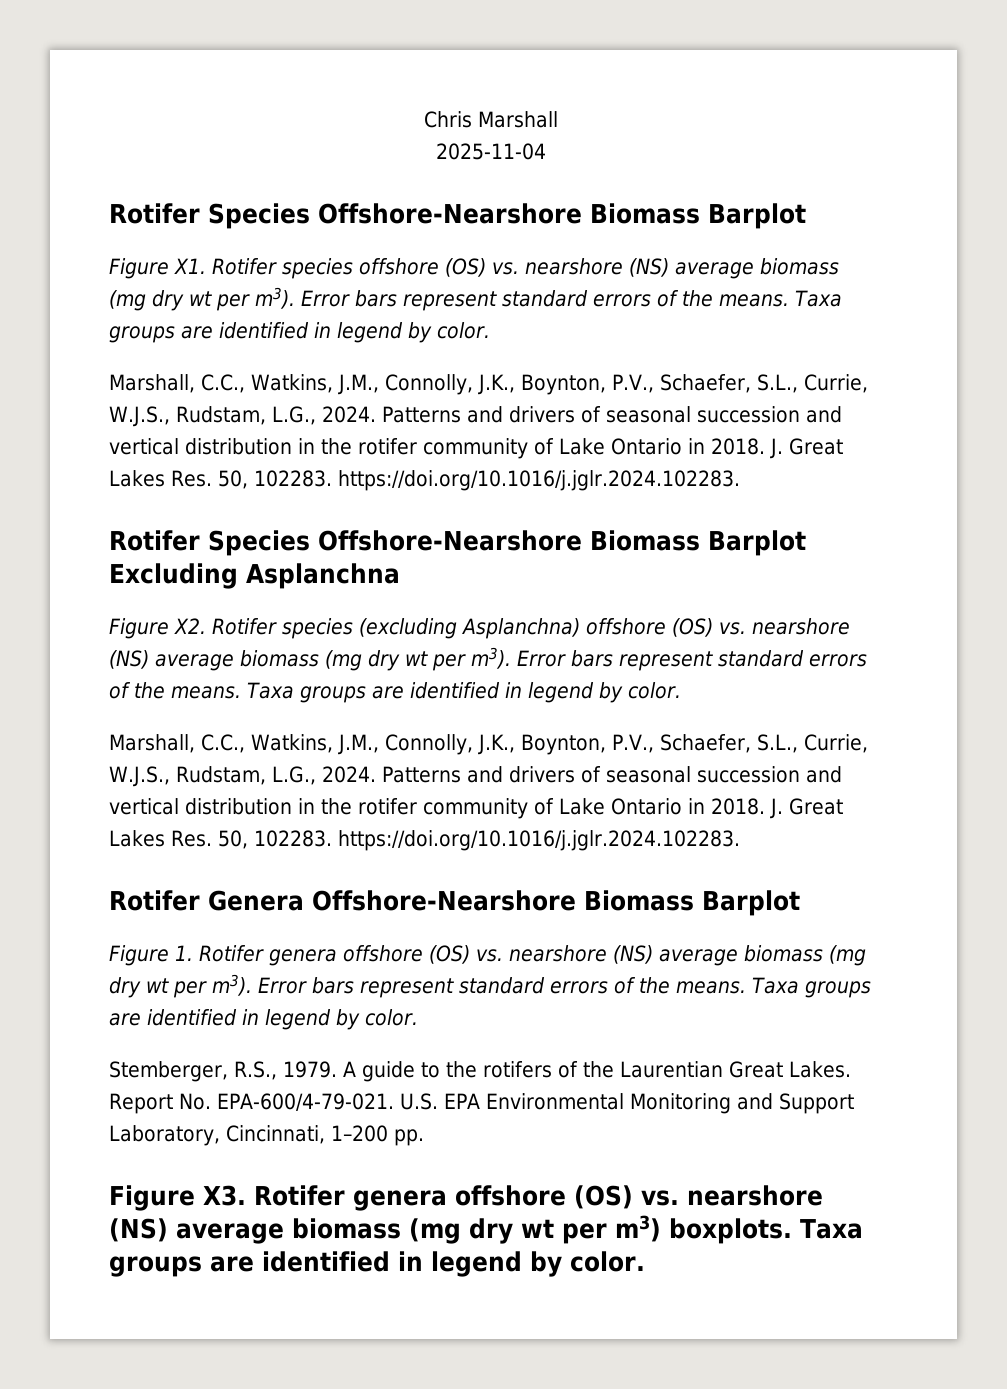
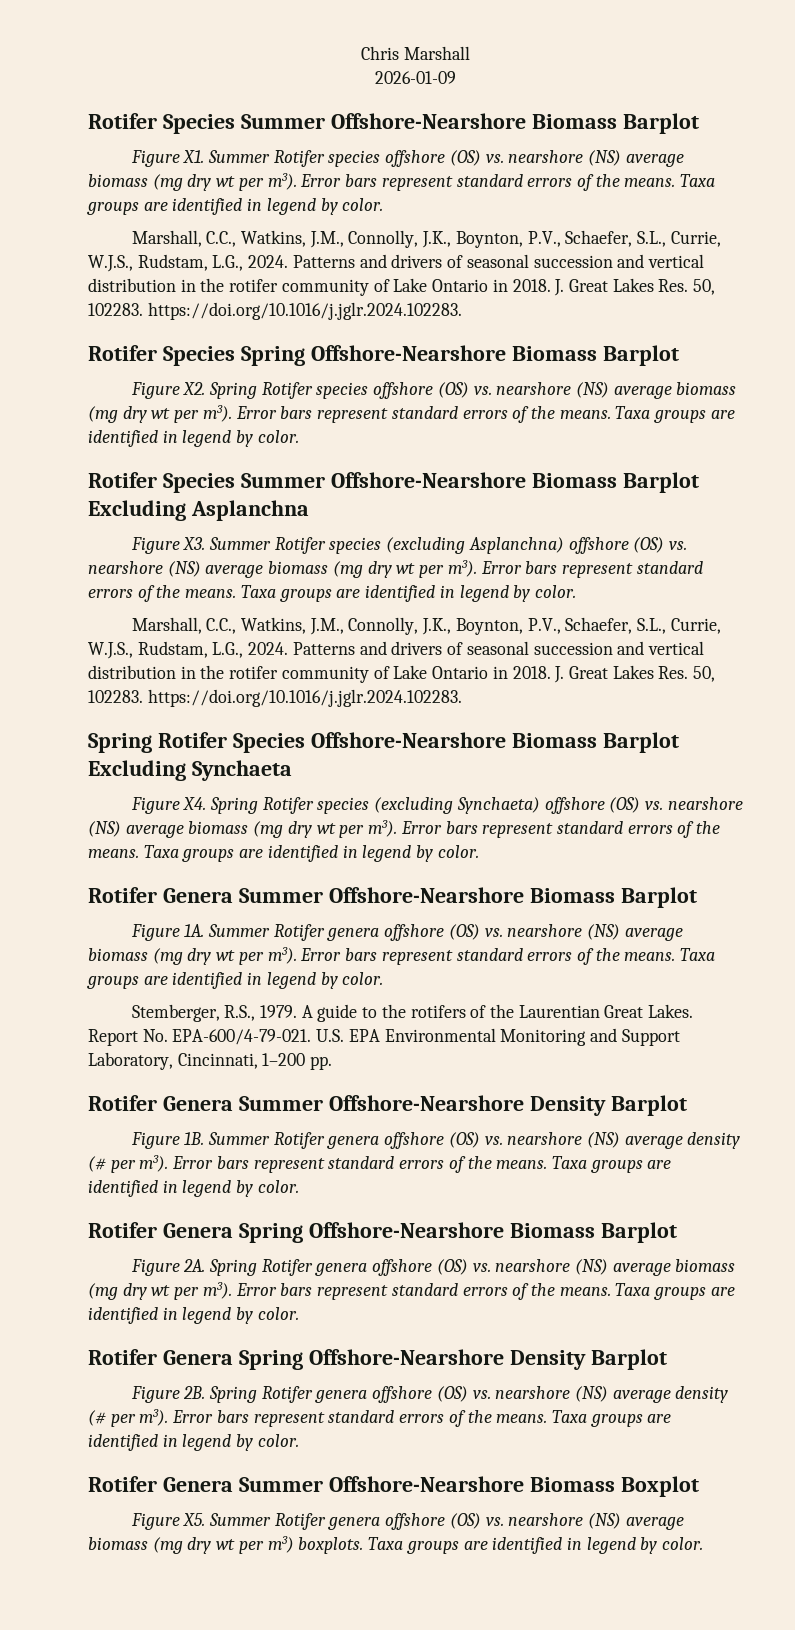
- 2025-11-04
- Rotifer Species Offshore-Nearshore Biomass Barplot
+ 2026-01-09
+ Rotifer Species Summer Offshore-Nearshore Biomass Barplot
- Figure X1. Rotifer species offshore (OS) vs. nearshore (NS) average biomass (mg dry wt per m3).
+ Figure X1. Summer Rotifer species offshore (OS) vs. nearshore (NS) average biomass (mg dry wt per m3).
- Rotifer Species Offshore-Nearshore Biomass Barplot Excluding Asplanchna
+ Rotifer Species Spring Offshore-Nearshore Biomass Barplot
+ Figure X2. Spring Rotifer species offshore (OS) vs. nearshore (NS) average biomass (mg dry wt per m3). Error bars represent standard errors of the means. Taxa groups are identified in legend by color.
+ Rotifer Species Summer Offshore-Nearshore Biomass Barplot Excluding Asplanchna
- Figure X2. Rotifer species (excluding Asplanchna) offshore (OS) vs. nearshore (NS) average biomass (mg dry wt per m3).
+ Figure X3. Summer Rotifer species (excluding Asplanchna) offshore (OS) vs. nearshore (NS) average biomass (mg dry wt per m3).
- Rotifer Genera Offshore-Nearshore Biomass Barplot
- Figure 1. Rotifer genera offshore (OS) vs. nearshore (NS) average biomass (mg dry wt per m3).
+ Spring Rotifer Species Offshore-Nearshore Biomass Barplot Excluding Synchaeta
+ Figure X4. Spring Rotifer species (excluding Synchaeta) offshore (OS) vs. nearshore (NS) average biomass (mg dry wt per m3). Error bars represent standard errors of the means. Taxa groups are identified in legend by color.
+ Rotifer Genera Summer Offshore-Nearshore Biomass Barplot
+ Figure 1A. Summer Rotifer genera offshore (OS) vs. nearshore (NS) average biomass (mg dry wt per m3).
- Figure X3. Rotifer genera offshore (OS) vs. nearshore (NS) average biomass (mg dry wt per m3) boxplots.
+ Rotifer Genera Summer Offshore-Nearshore Density Barplot
+ Figure 1B. Summer Rotifer genera offshore (OS) vs. nearshore (NS) average density (# per m3). Error bars represent standard errors of the means. Taxa groups are identified in legend by color.
+ Rotifer Genera Spring Offshore-Nearshore Biomass Barplot
+ Figure 2A. Spring Rotifer genera offshore (OS) vs. nearshore (NS) average biomass (mg dry wt per m3). Error bars represent standard errors of the means. Taxa groups are identified in legend by color.
+ Rotifer Genera Spring Offshore-Nearshore Density Barplot
+ Figure 2B. Spring Rotifer genera offshore (OS) vs. nearshore (NS) average density (# per m3). Error bars represent standard errors of the means. Taxa groups are identified in legend by color.
+ Rotifer Genera Summer Offshore-Nearshore Biomass Boxplot
+ Figure X5. Summer Rotifer genera offshore (OS) vs. nearshore (NS) average biomass (mg dry wt per m3) boxplots.

